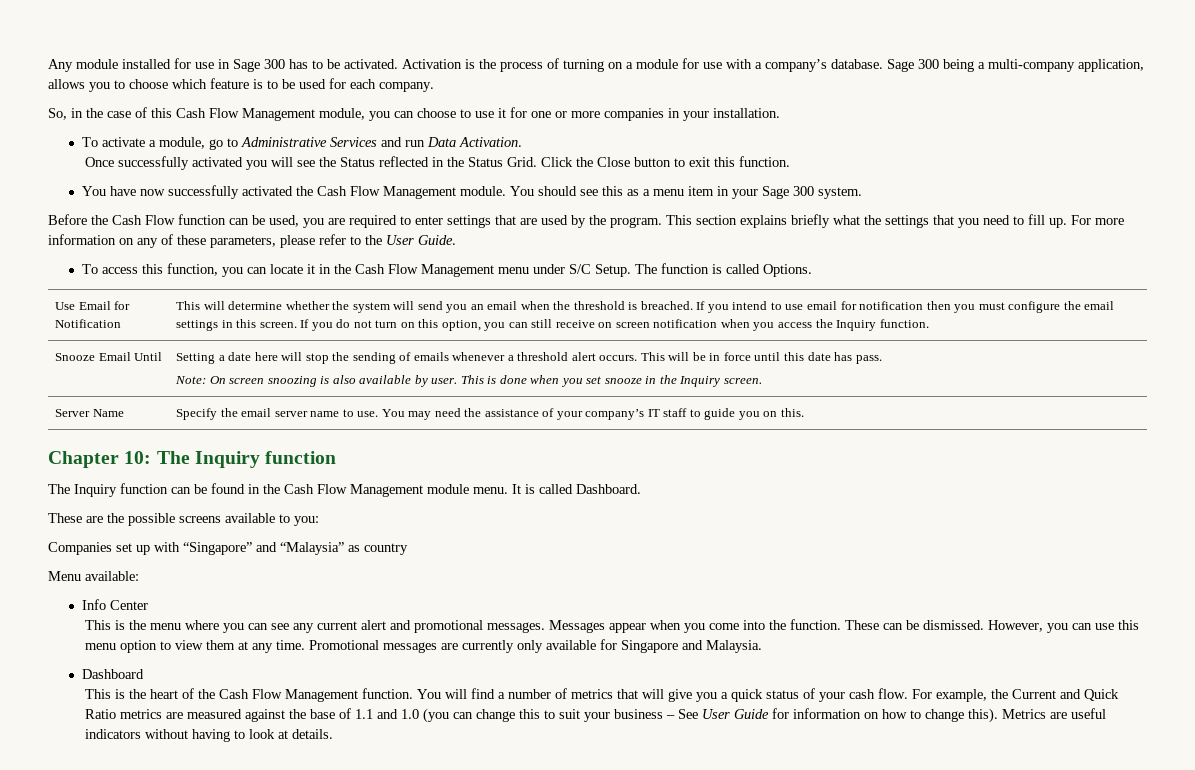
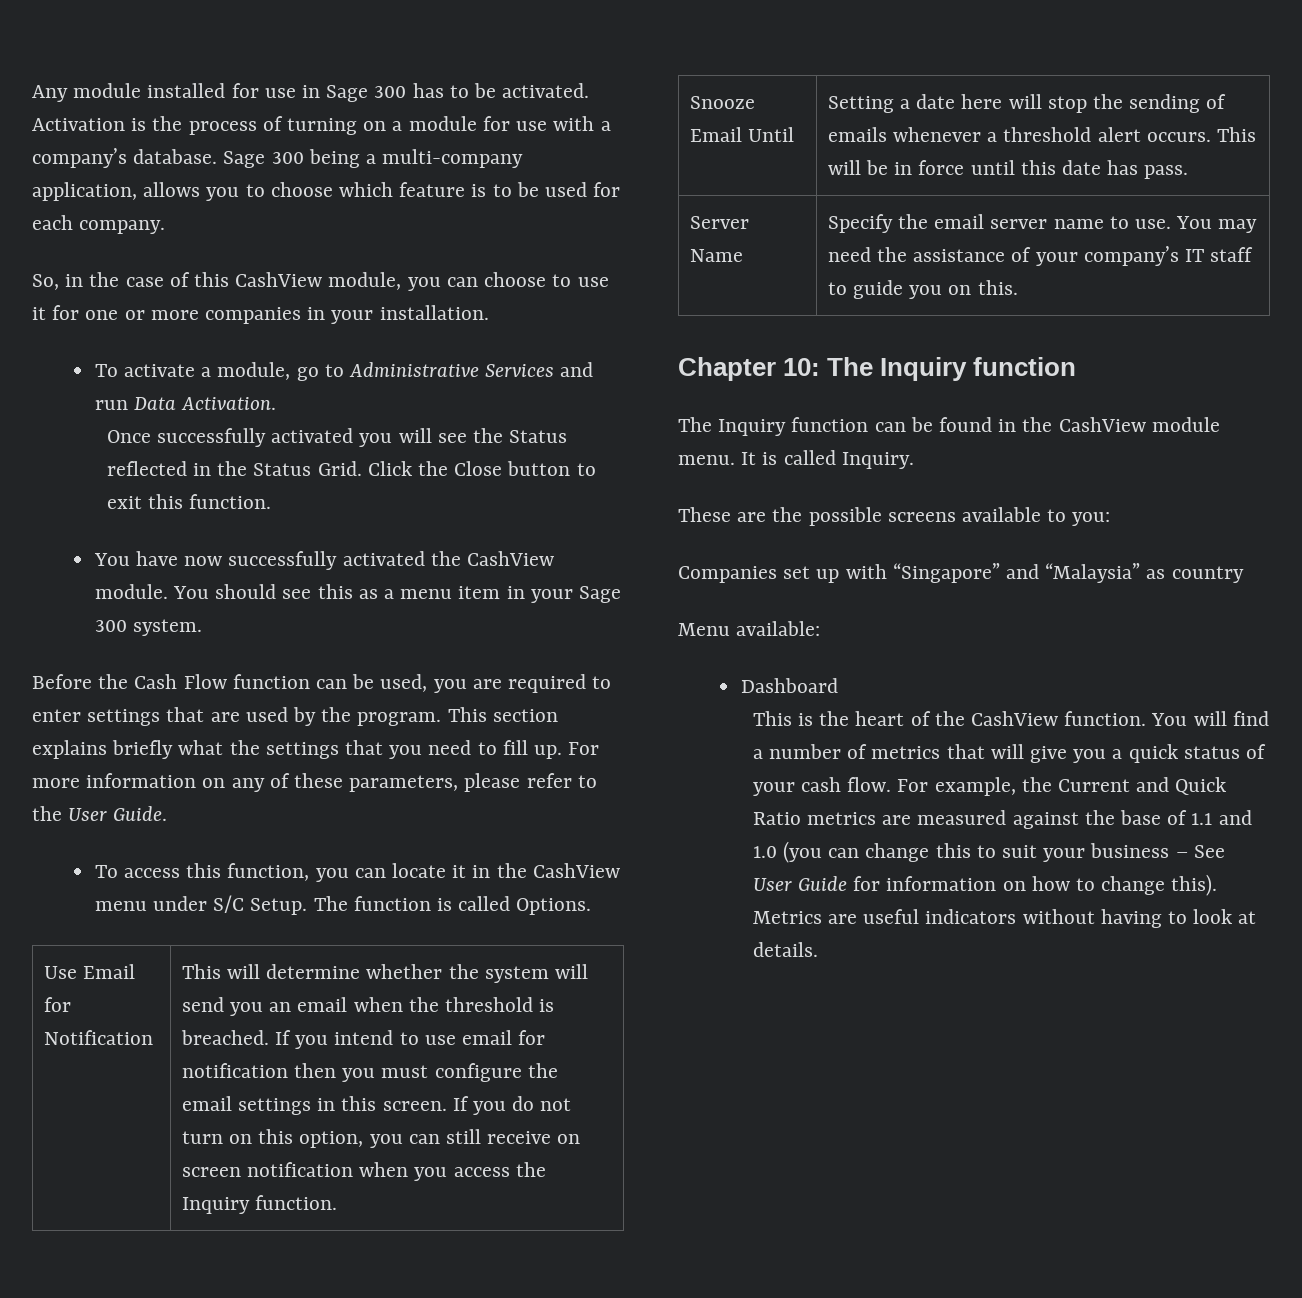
- So, in the case of this Cash Flow Management module, you can choose to use it for one or more companies in your installation.
+ So, in the case of this CashView module, you can choose to use it for one or more companies in your installation.
- You have now successfully activated the Cash Flow Management module.
+ You have now successfully activated the CashView module.
- To access this function, you can locate it in the Cash Flow Management menu under S/C Setup.
+ To access this function, you can locate it in the CashView menu under S/C Setup.
- Note: On screen snoozing is also available by user. This is done when you set snooze in the Inquiry screen.
- The Inquiry function can be found in the Cash Flow Management module menu.
+ The Inquiry function can be found in the CashView module menu.
- It is called Dashboard.
+ It is called Inquiry.
- Info Center
- This is the menu where you can see any current alert and promotional messages. Messages appear when you come into the function. These can be dismissed. However, you can use this menu option to view them at any time. Promotional messages are currently only available for Singapore and Malaysia.
- This is the heart of the Cash Flow Management function.
+ This is the heart of the CashView function.

